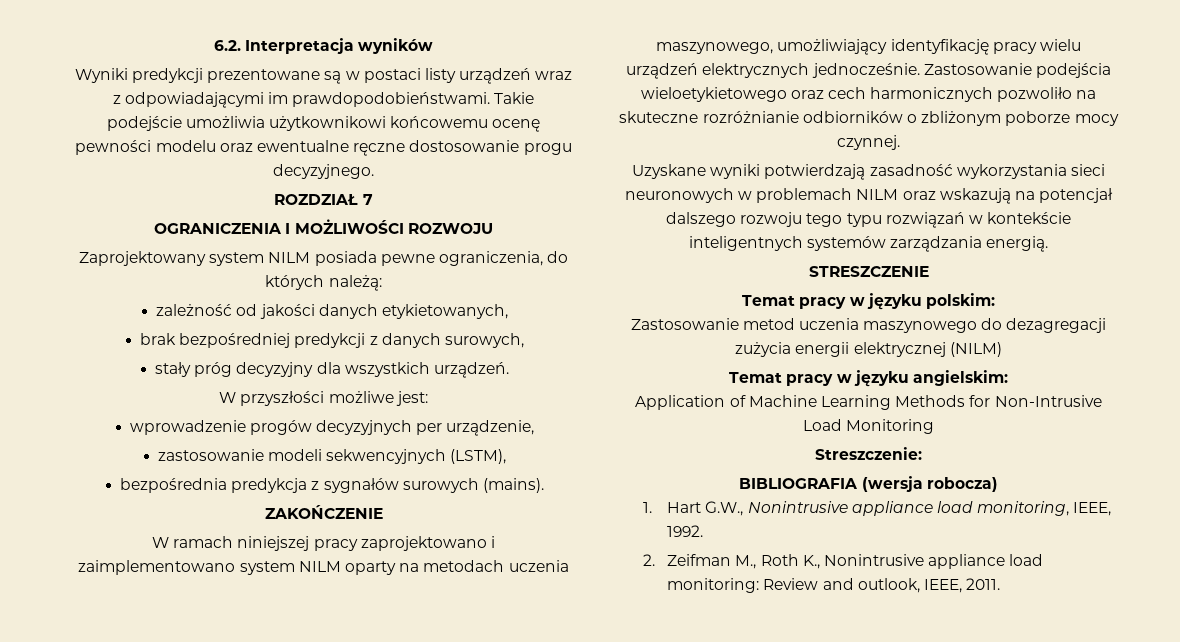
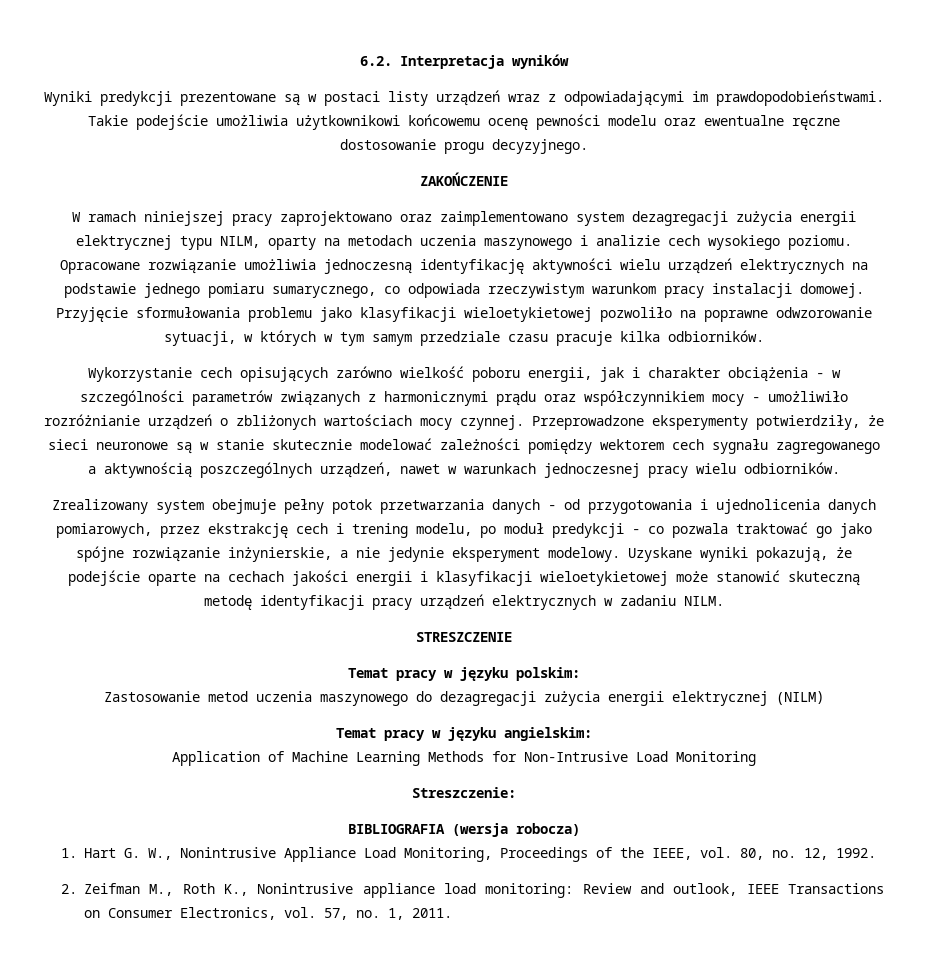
- ROZDZIAŁ 7
- OGRANICZENIA I MOŻLIWOŚCI ROZWOJU
- Zaprojektowany system NILM posiada pewne ograniczenia, do których należą:
- zależność od jakości danych etykietowanych,
- brak bezpośredniej predykcji z danych surowych,
- stały próg decyzyjny dla wszystkich urządzeń.
- W przyszłości możliwe jest:
- wprowadzenie progów decyzyjnych per urządzenie,
- zastosowanie modeli sekwencyjnych (LSTM),
- bezpośrednia predykcja z sygnałów surowych (mains).
- W ramach niniejszej pracy zaprojektowano i zaimplementowano system NILM oparty na metodach uczenia maszynowego, umożliwiający identyfikację pracy wielu urządzeń elektrycznych jednocześnie. Zastosowanie podejścia wieloetykietowego oraz cech harmonicznych pozwoliło na skuteczne rozróżnianie odbiorników o zbliżonym poborze mocy czynnej.
- Uzyskane wyniki potwierdzają zasadność wykorzystania sieci neuronowych w problemach NILM oraz wskazują na potencjał dalszego rozwoju tego typu rozwiązań w kontekście inteligentnych systemów zarządzania energią.
+ W ramach niniejszej pracy zaprojektowano oraz zaimplementowano system dezagregacji zużycia energii elektrycznej typu NILM, oparty na metodach uczenia maszynowego i analizie cech wysokiego poziomu. Opracowane rozwiązanie umożliwia jednoczesną identyfikację aktywności wielu urządzeń elektrycznych na podstawie jednego pomiaru sumarycznego, co odpowiada rzeczywistym warunkom pracy instalacji domowej. Przyjęcie sformułowania problemu jako klasyfikacji wieloetykietowej pozwoliło na poprawne odwzorowanie sytuacji, w których w tym samym przedziale czasu pracuje kilka odbiorników.
+ Wykorzystanie cech opisujących zarówno wielkość poboru energii, jak i charakter obciążenia - w szczególności parametrów związanych z harmonicznymi prądu oraz współczynnikiem mocy - umożliwiło rozróżnianie urządzeń o zbliżonych wartościach mocy czynnej. Przeprowadzone eksperymenty potwierdziły, że sieci neuronowe są w stanie skutecznie modelować zależności pomiędzy wektorem cech sygnału zagregowanego a aktywnością poszczególnych urządzeń, nawet w warunkach jednoczesnej pracy wielu odbiorników.
+ Zrealizowany system obejmuje pełny potok przetwarzania danych - od przygotowania i ujednolicenia danych pomiarowych, przez ekstrakcję cech i trening modelu, po moduł predykcji - co pozwala traktować go jako spójne rozwiązanie inżynierskie, a nie jedynie eksperyment modelowy. Uzyskane wyniki pokazują, że podejście oparte na cechach jakości energii i klasyfikacji wieloetykietowej może stanowić skuteczną metodę identyfikacji pracy urządzeń elektrycznych w zadaniu NILM.
- 1. Hart G.W., Nonintrusive appliance load monitoring, IEEE, 1992.
+ 1. Hart G. W., Nonintrusive Appliance Load Monitoring, Proceedings of the IEEE, vol. 80, no. 12, 1992.
- 2. Zeifman M., Roth K., Nonintrusive appliance load monitoring: Review and outlook, IEEE, 2011.
+ 2. Zeifman M., Roth K., Nonintrusive appliance load monitoring: Review and outlook, IEEE Transactions on Consumer Electronics, vol. 57, no. 1, 2011.

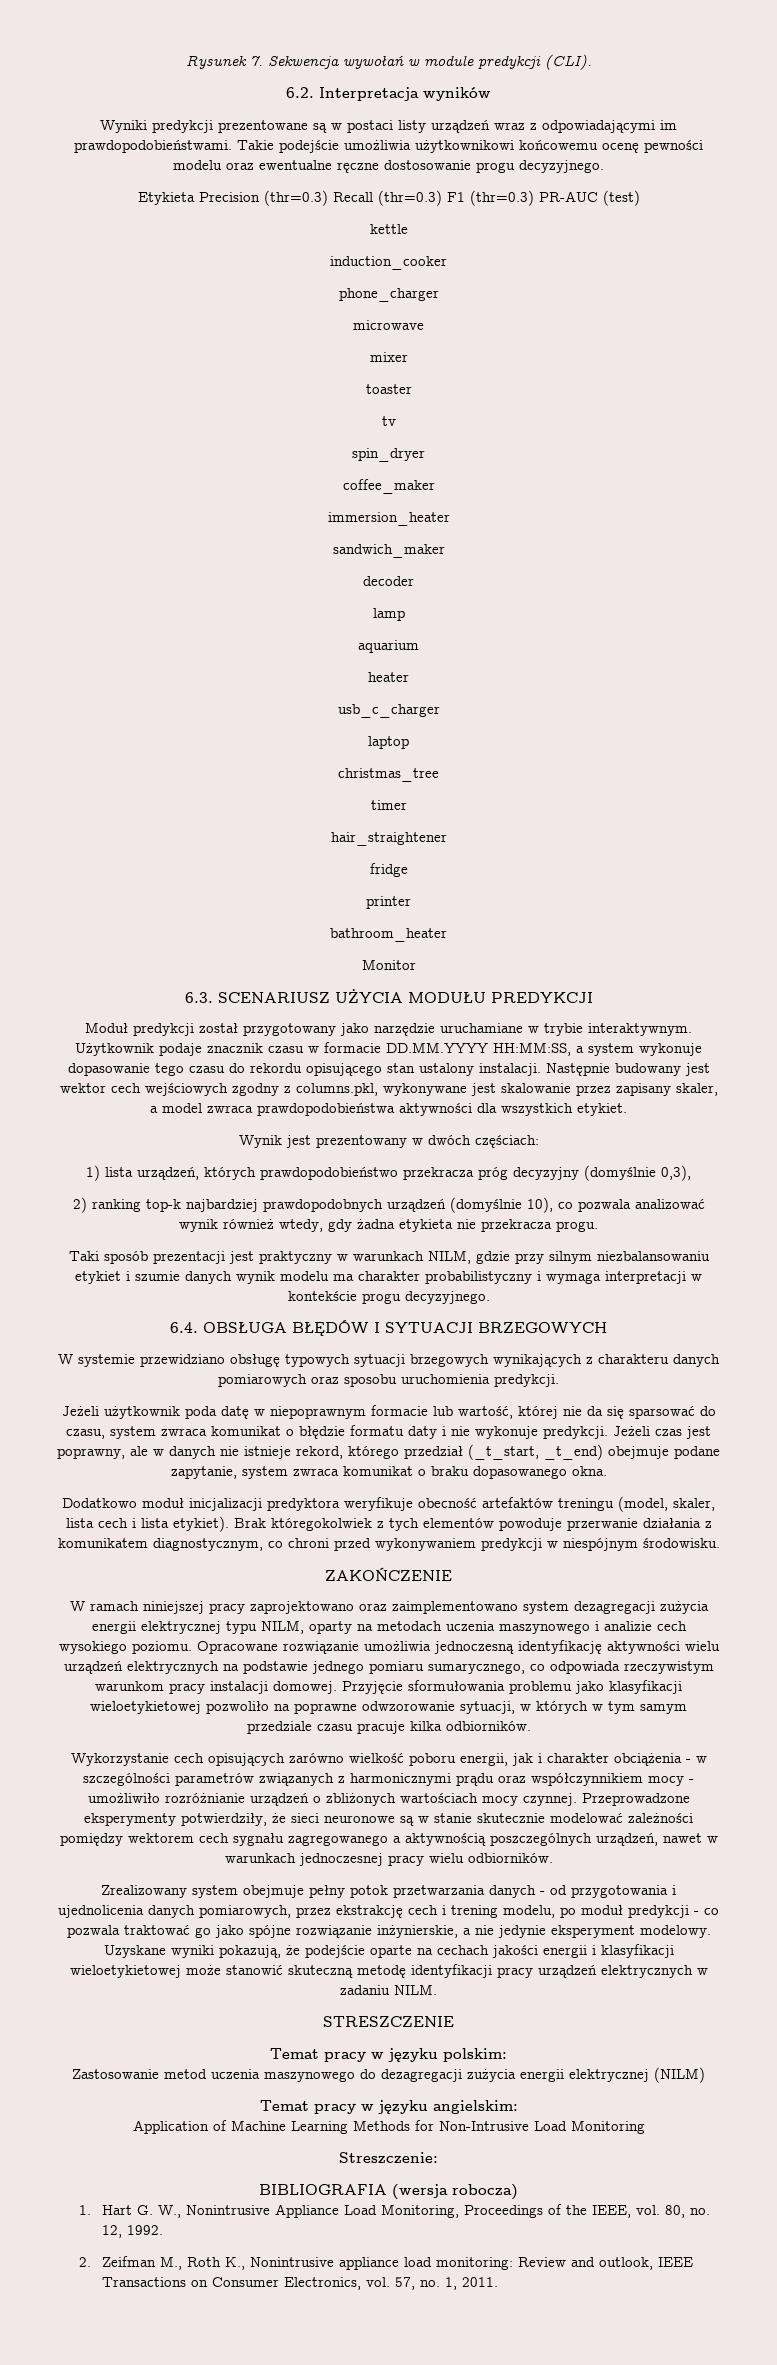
+ Rysunek 7. Sekwencja wywołań w module predykcji (CLI).
+ Etykieta Precision (thr=0.3) Recall (thr=0.3) F1 (thr=0.3) PR-AUC (test)
+ kettle
+ induction_cooker
+ phone_charger
+ microwave
+ mixer
+ toaster
+ tv
+ spin_dryer
+ coffee_maker
+ immersion_heater
+ sandwich_maker
+ decoder
+ lamp
+ aquarium
+ heater
+ usb_c_charger
+ laptop
+ christmas_tree
+ timer
+ hair_straightener
+ fridge
+ printer
+ bathroom_heater
+ Monitor
+ 6.3. SCENARIUSZ UŻYCIA MODUŁU PREDYKCJI
+ Moduł predykcji został przygotowany jako narzędzie uruchamiane w trybie interaktywnym. Użytkownik podaje znacznik czasu w formacie DD.MM.YYYY HH:MM:SS, a system wykonuje dopasowanie tego czasu do rekordu opisującego stan ustalony instalacji. Następnie budowany jest wektor cech wejściowych zgodny z columns.pkl, wykonywane jest skalowanie przez zapisany skaler, a model zwraca prawdopodobieństwa aktywności dla wszystkich etykiet.
+ Wynik jest prezentowany w dwóch częściach:
+ 1) lista urządzeń, których prawdopodobieństwo przekracza próg decyzyjny (domyślnie 0,3),
+ 2) ranking top-k najbardziej prawdopodobnych urządzeń (domyślnie 10), co pozwala analizować wynik również wtedy, gdy żadna etykieta nie przekracza progu.
+ Taki sposób prezentacji jest praktyczny w warunkach NILM, gdzie przy silnym niezbalansowaniu etykiet i szumie danych wynik modelu ma charakter probabilistyczny i wymaga interpretacji w kontekście progu decyzyjnego.
+ 6.4. OBSŁUGA BŁĘDÓW I SYTUACJI BRZEGOWYCH
+ W systemie przewidziano obsługę typowych sytuacji brzegowych wynikających z charakteru danych pomiarowych oraz sposobu uruchomienia predykcji.
+ Jeżeli użytkownik poda datę w niepoprawnym formacie lub wartość, której nie da się sparsować do czasu, system zwraca komunikat o błędzie formatu daty i nie wykonuje predykcji. Jeżeli czas jest poprawny, ale w danych nie istnieje rekord, którego przedział (_t_start, _t_end) obejmuje podane zapytanie, system zwraca komunikat o braku dopasowanego okna.
+ Dodatkowo moduł inicjalizacji predyktora weryfikuje obecność artefaktów treningu (model, skaler, lista cech i lista etykiet). Brak któregokolwiek z tych elementów powoduje przerwanie działania z komunikatem diagnostycznym, co chroni przed wykonywaniem predykcji w niespójnym środowisku.

